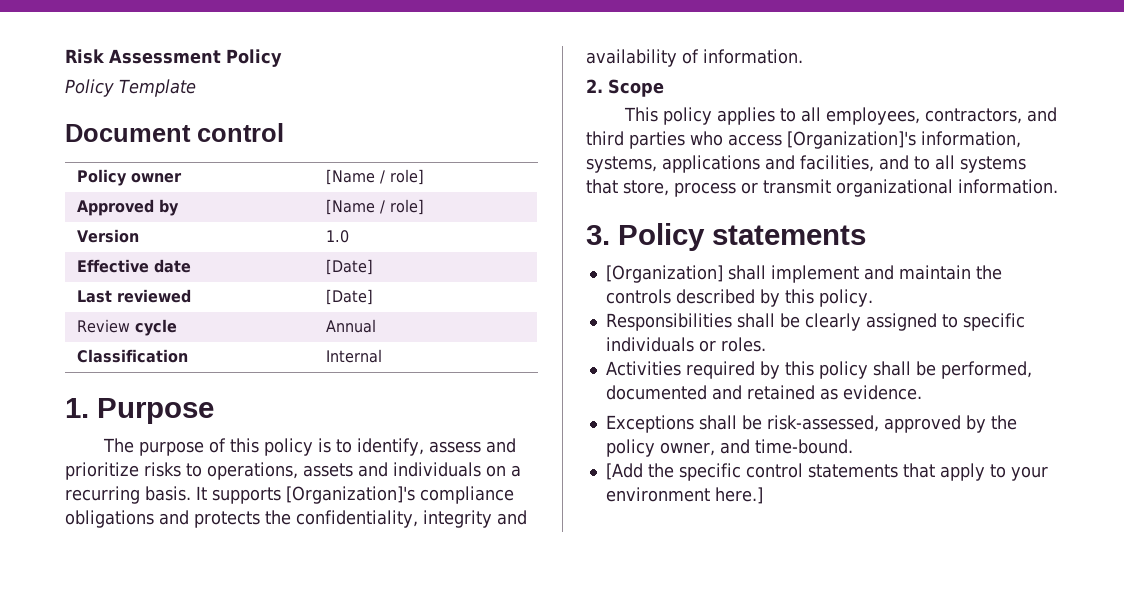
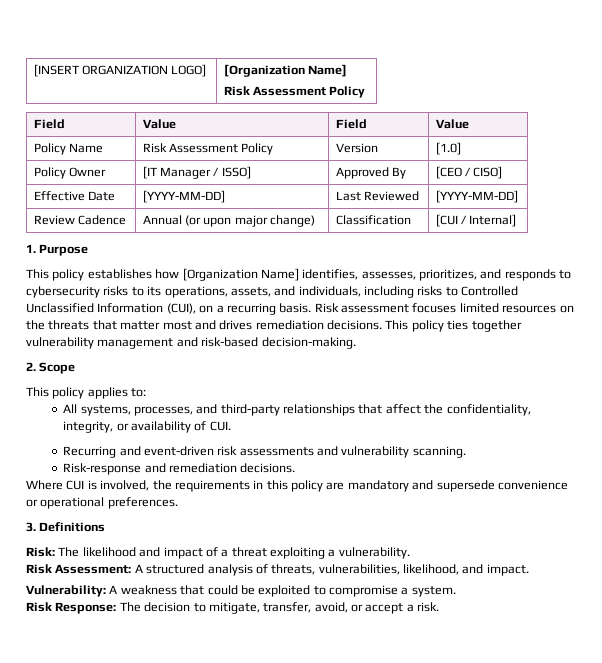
+ [INSERT ORGANIZATION LOGO] | [Organization Name]
  Risk Assessment Policy
- Policy Template
- Document control
- Policy owner | [Name / role]
- Approved by | [Name / role]
- Version | 1.0
- Effective date | [Date]
- Last reviewed | [Date]
+ Field | Value | Field | Value
+ Policy Name | Risk Assessment Policy | Version | [1.0]
+ Policy Owner | [IT Manager / ISSO] | Approved By | [CEO / CISO]
+ Effective Date | [YYYY-MM-DD] | Last Reviewed | [YYYY-MM-DD]
- Review cycle | Annual
- Classification | Internal
+ Review Cadence | Annual (or upon major change) | Classification | [CUI / Internal]
  1. Purpose
- The purpose of this policy is to identify, assess and prioritize risks to operations, assets and individuals on a recurring basis. It supports [Organization]'s compliance obligations and protects the confidentiality, integrity and availability of information.
+ This policy establishes how [Organization Name] identifies, assesses, prioritizes, and responds to cybersecurity risks to its operations, assets, and individuals, including risks to Controlled Unclassified Information (CUI), on a recurring basis. Risk assessment focuses limited resources on the threats that matter most and drives remediation decisions. This policy ties together vulnerability management and risk-based decision-making.
- This policy applies to all employees, contractors, and third parties who access [Organization]'s information, systems, applications and facilities, and to all systems that store, process or transmit organizational information.
- 3. Policy statements
- [Organization] shall implement and maintain the controls described by this policy.
- Responsibilities shall be clearly assigned to specific individuals or roles.
- Activities required by this policy shall be performed, documented and retained as evidence.
- Exceptions shall be risk-assessed, approved by the policy owner, and time-bound.
- [Add the specific control statements that apply to your environment here.]
+ This policy applies to:
+ All systems, processes, and third-party relationships that affect the confidentiality, integrity, or availability of CUI.
+ Recurring and event-driven risk assessments and vulnerability scanning.
+ Risk-response and remediation decisions.
+ Where CUI is involved, the requirements in this policy are mandatory and supersede convenience or operational preferences.
+ 3. Definitions
+ Risk: The likelihood and impact of a threat exploiting a vulnerability.
+ Risk Assessment: A structured analysis of threats, vulnerabilities, likelihood, and impact.
+ Vulnerability: A weakness that could be exploited to compromise a system.
+ Risk Response: The decision to mitigate, transfer, avoid, or accept a risk.

